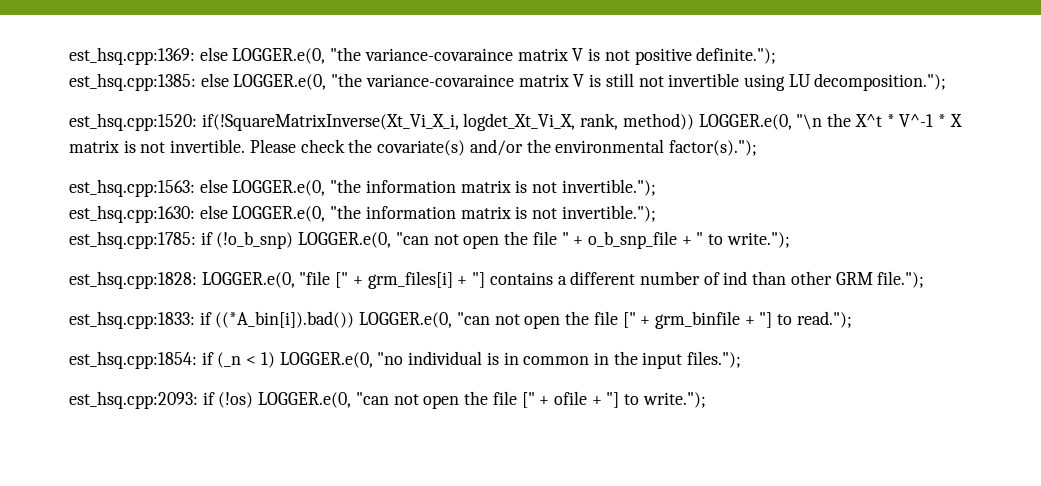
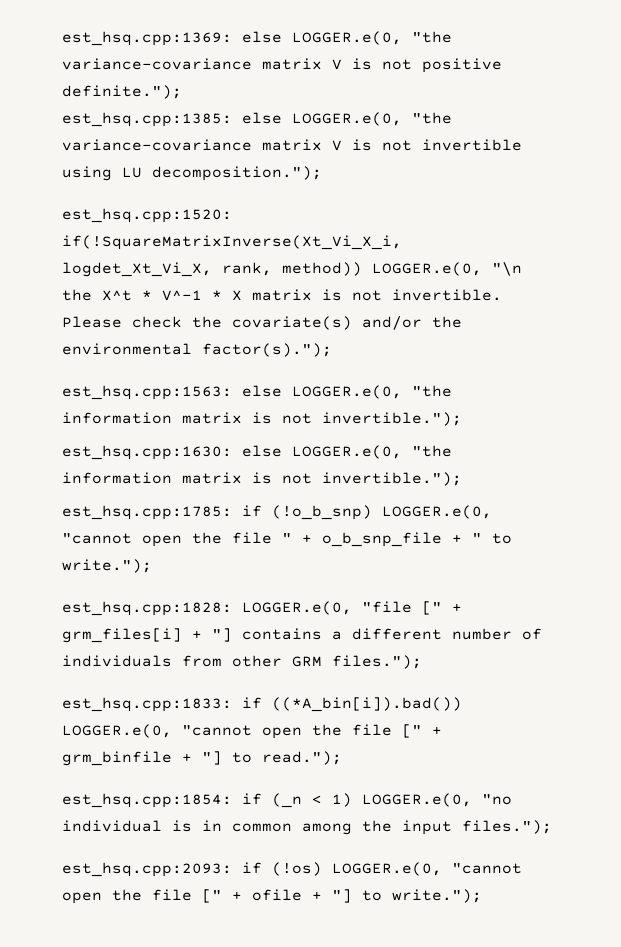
- est_hsq.cpp:1369: else LOGGER.e(0, "the variance-covaraince matrix V is not positive definite.");
+ est_hsq.cpp:1369: else LOGGER.e(0, "the variance-covariance matrix V is not positive definite.");
- est_hsq.cpp:1385: else LOGGER.e(0, "the variance-covaraince matrix V is still not invertible using LU decomposition.");
+ est_hsq.cpp:1385: else LOGGER.e(0, "the variance-covariance matrix V is not invertible using LU decomposition.");
- est_hsq.cpp:1785: if (!o_b_snp) LOGGER.e(0, "can not open the file " + o_b_snp_file + " to write.");
+ est_hsq.cpp:1785: if (!o_b_snp) LOGGER.e(0, "cannot open the file " + o_b_snp_file + " to write.");
- est_hsq.cpp:1828: LOGGER.e(0, "file [" + grm_files[i] + "] contains a different number of ind than other GRM file.");
+ est_hsq.cpp:1828: LOGGER.e(0, "file [" + grm_files[i] + "] contains a different number of individuals from other GRM files.");
- est_hsq.cpp:1833: if ((*A_bin[i]).bad()) LOGGER.e(0, "can not open the file [" + grm_binfile + "] to read.");
+ est_hsq.cpp:1833: if ((*A_bin[i]).bad()) LOGGER.e(0, "cannot open the file [" + grm_binfile + "] to read.");
- est_hsq.cpp:1854: if (_n < 1) LOGGER.e(0, "no individual is in common in the input files.");
+ est_hsq.cpp:1854: if (_n < 1) LOGGER.e(0, "no individual is in common among the input files.");
- est_hsq.cpp:2093: if (!os) LOGGER.e(0, "can not open the file [" + ofile + "] to write.");
+ est_hsq.cpp:2093: if (!os) LOGGER.e(0, "cannot open the file [" + ofile + "] to write.");

